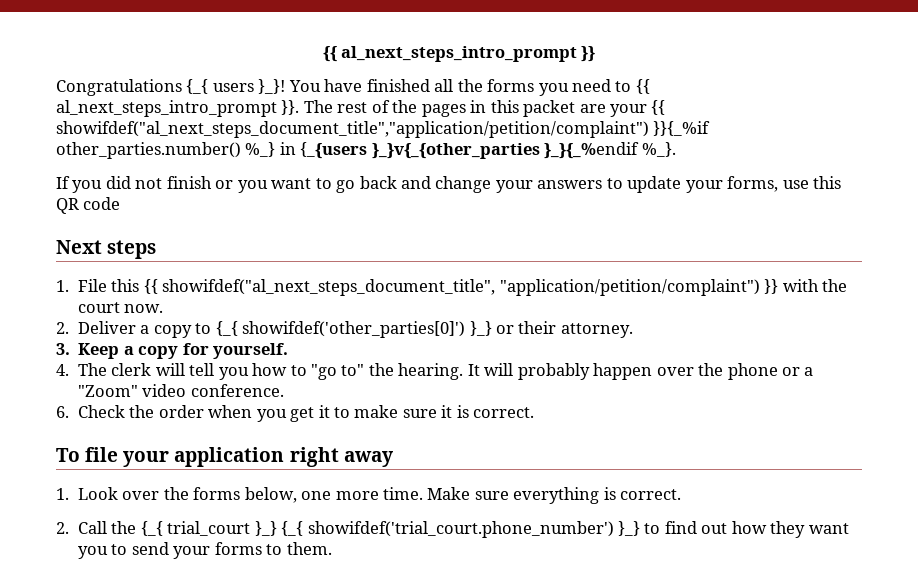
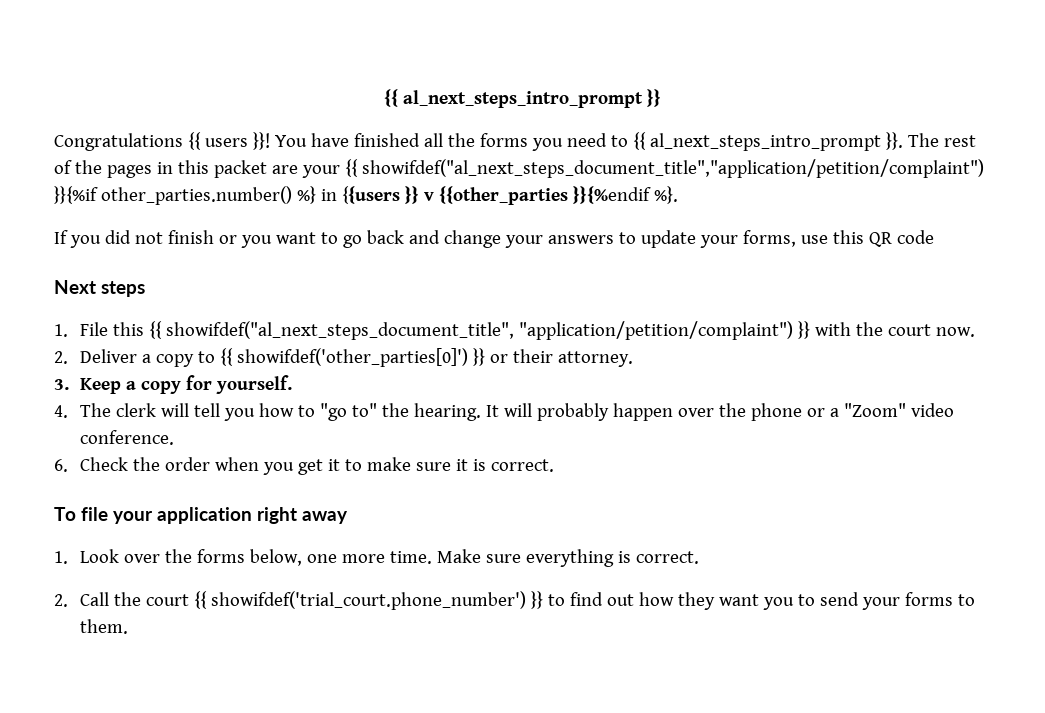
- Congratulations {_{ users }_}!
+ Congratulations {{ users }}!
- The rest of the pages in this packet are your {{ showifdef("al_next_steps_document_title","application/petition/complaint") }}{_%if other_parties.number() %_} in {_{users }_}v{_{other_parties }_}{_%endif %_}.
+ The rest of the pages in this packet are your {{ showifdef("al_next_steps_document_title","application/petition/complaint") }}{%if other_parties.number() %} in {{users }} v {{other_parties }}{%endif %}.
- 2. Deliver a copy to {_{ showifdef('other_parties[0]') }_} or their attorney.
+ 2. Deliver a copy to {{ showifdef('other_parties[0]') }} or their attorney.
- 2. Call the {_{ trial_court }_} {_{ showifdef('trial_court.phone_number') }_} to find out how they want you to send your forms to them.
+ 2. Call the court {{ showifdef('trial_court.phone_number') }} to find out how they want you to send your forms to them.

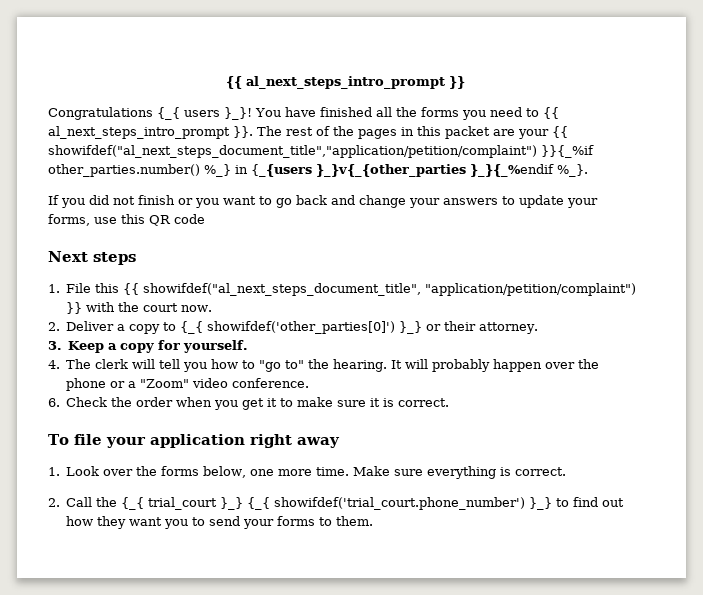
- Congratulations {{ users }}!
+ Congratulations {_{ users }_}!
- The rest of the pages in this packet are your {{ showifdef("al_next_steps_document_title","application/petition/complaint") }}{%if other_parties.number() %} in {{users }} v {{other_parties }}{%endif %}.
+ The rest of the pages in this packet are your {{ showifdef("al_next_steps_document_title","application/petition/complaint") }}{_%if other_parties.number() %_} in {_{users }_}v{_{other_parties }_}{_%endif %_}.
- 2. Deliver a copy to {{ showifdef('other_parties[0]') }} or their attorney.
+ 2. Deliver a copy to {_{ showifdef('other_parties[0]') }_} or their attorney.
- 2. Call the court {{ showifdef('trial_court.phone_number') }} to find out how they want you to send your forms to them.
+ 2. Call the {_{ trial_court }_} {_{ showifdef('trial_court.phone_number') }_} to find out how they want you to send your forms to them.

